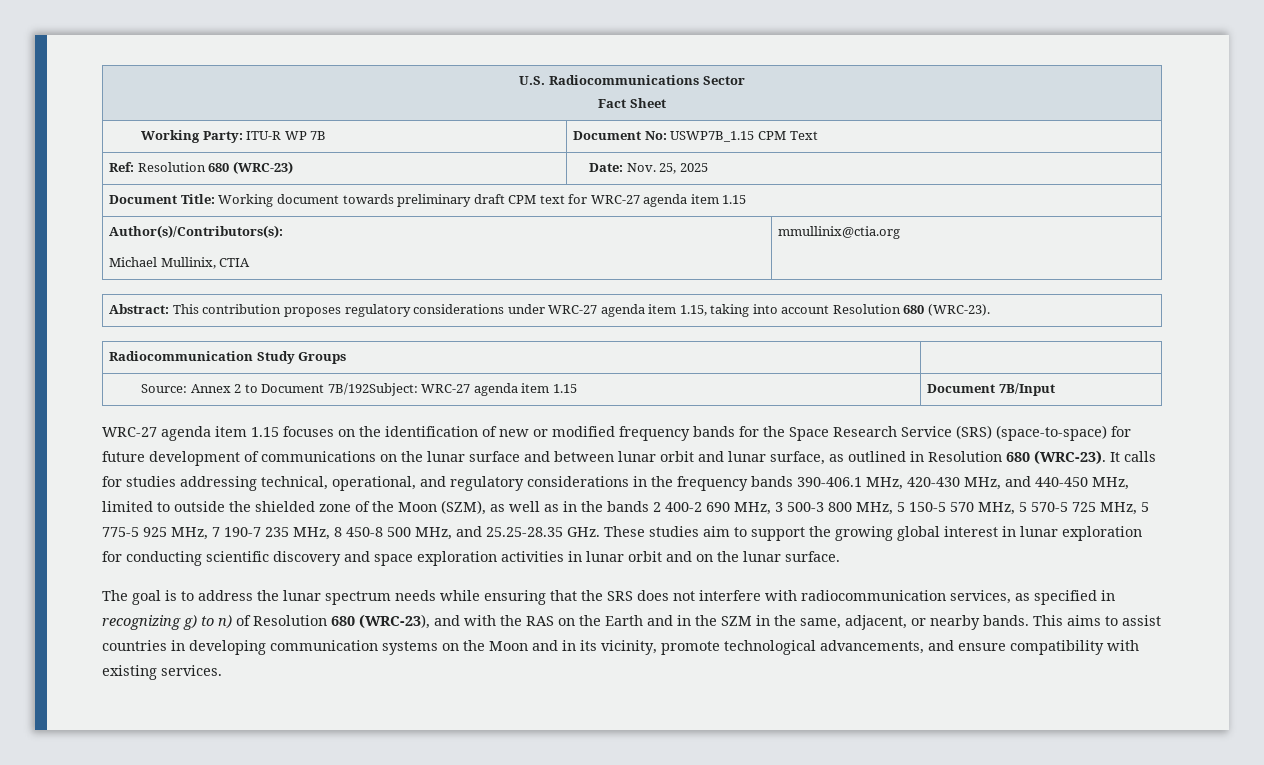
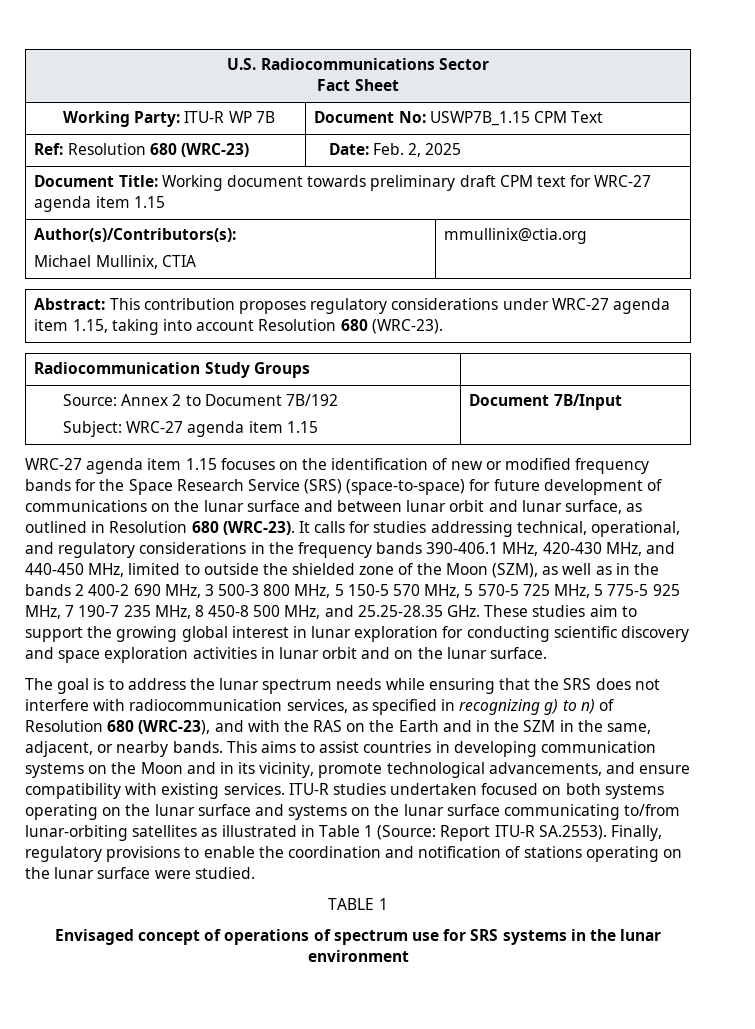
- Ref: Resolution 680 (WRC-23) | Date: Nov. 25, 2025
+ Ref: Resolution 680 (WRC-23) | Date: Feb. 2, 2025
- Source: Annex 2 to Document 7B/192Subject: WRC-27 agenda item 1.15 | Document 7B/Input
+ Source: Annex 2 to Document 7B/192
+ Subject: WRC-27 agenda item 1.15 | Document 7B/Input
+ ITU-R studies undertaken focused on both systems operating on the lunar surface and systems on the lunar surface communicating to/from lunar-orbiting satellites as illustrated in Table 1 (Source: Report ITU-R SA.2553). Finally, regulatory provisions to enable the coordination and notification of stations operating on the lunar surface were studied.
+ TABLE 1
+ Envisaged concept of operations of spectrum use for SRS systems in the lunar environment

